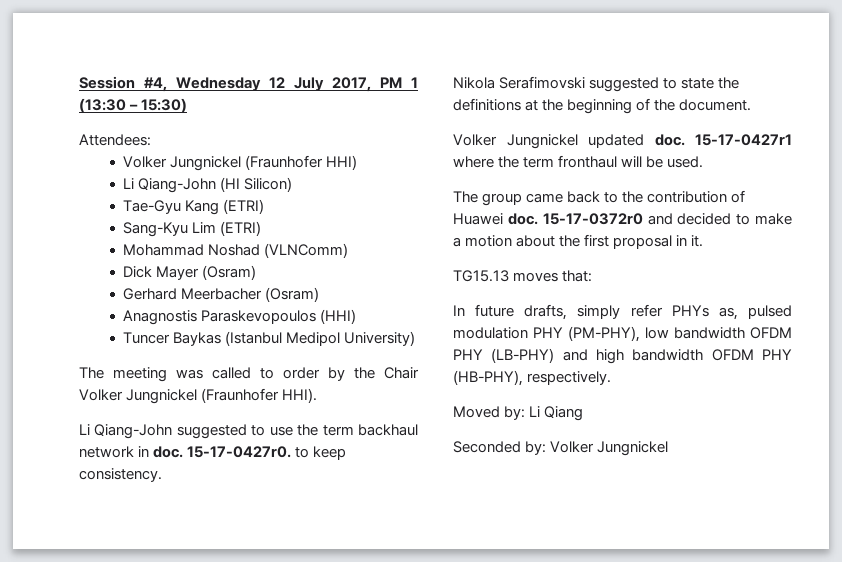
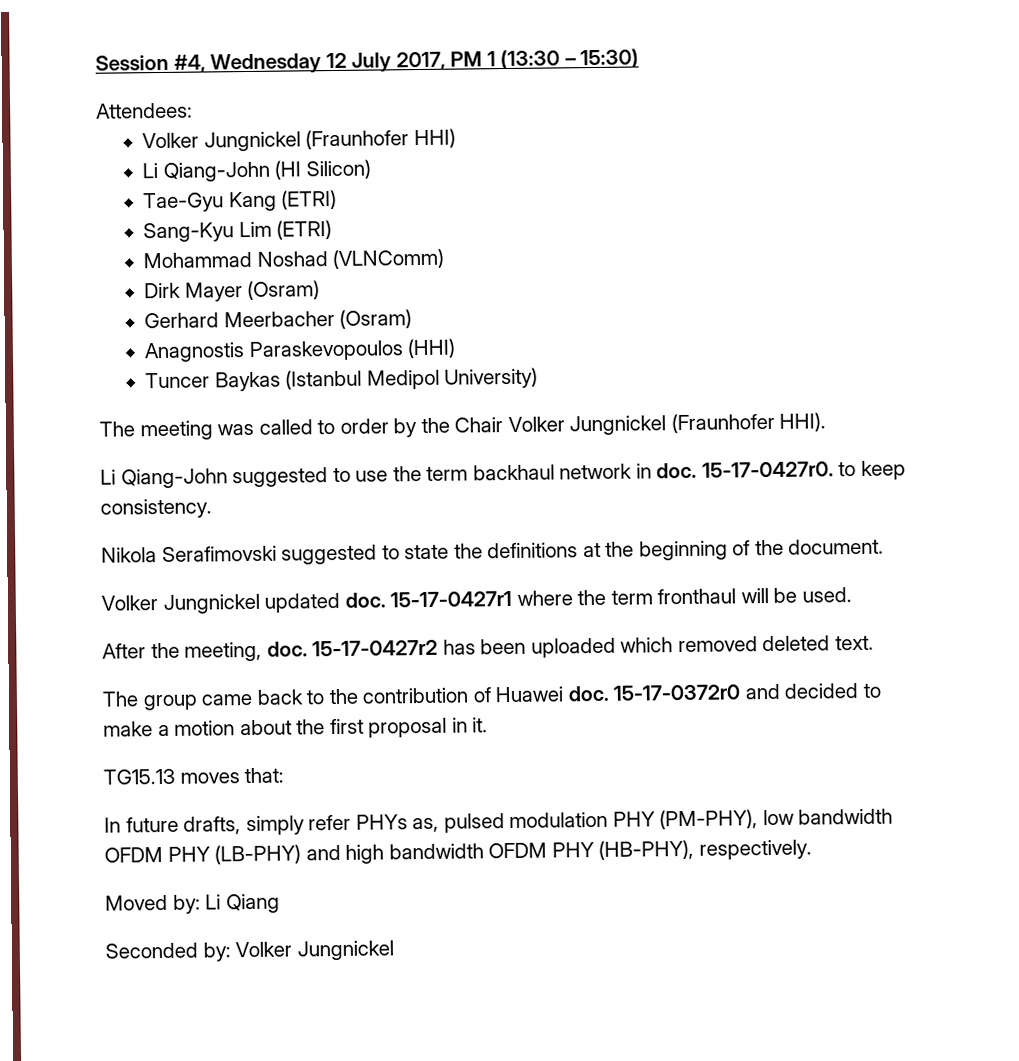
- Dick Mayer (Osram)
+ Dirk Mayer (Osram)
+ After the meeting, doc. 15-17-0427r2 has been uploaded which removed deleted text.

